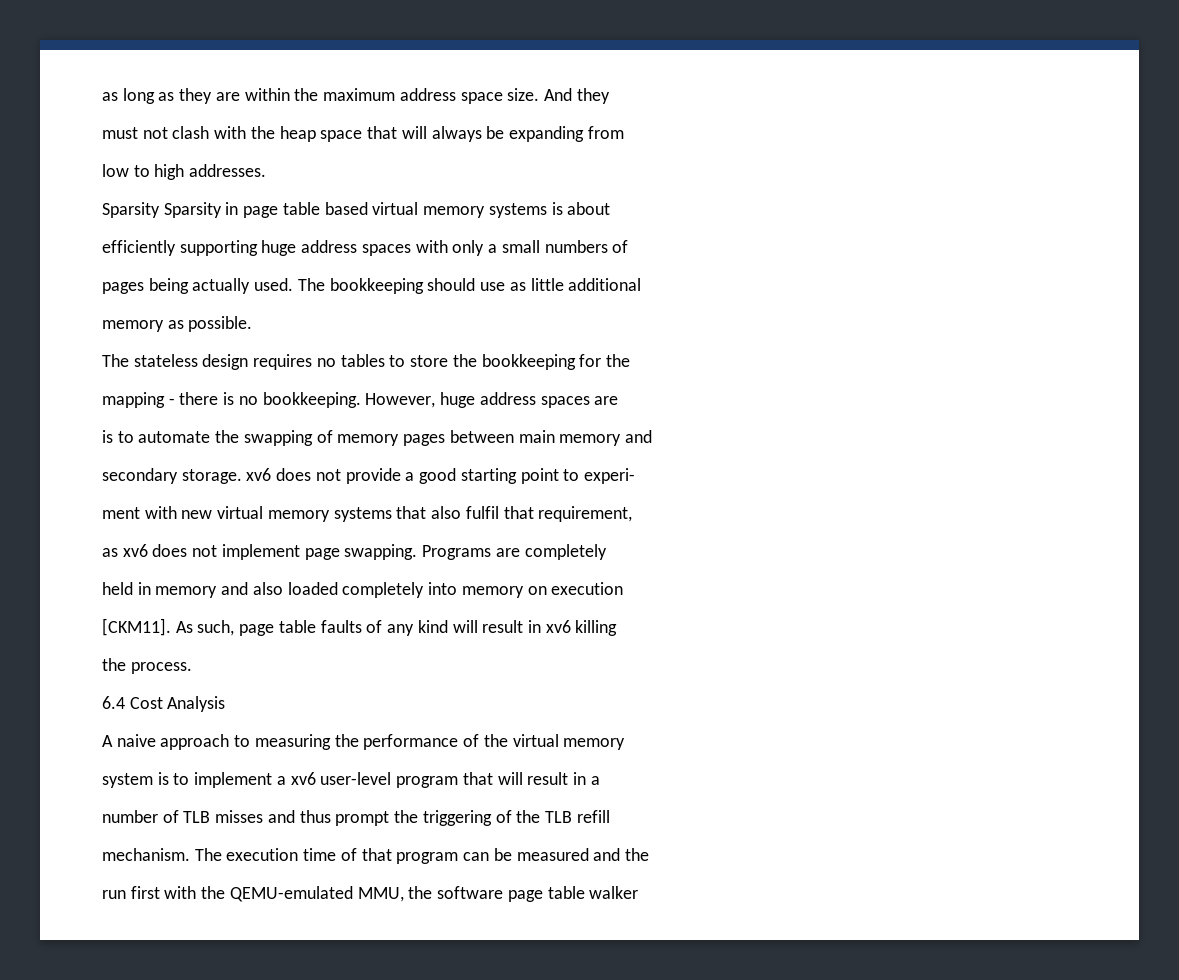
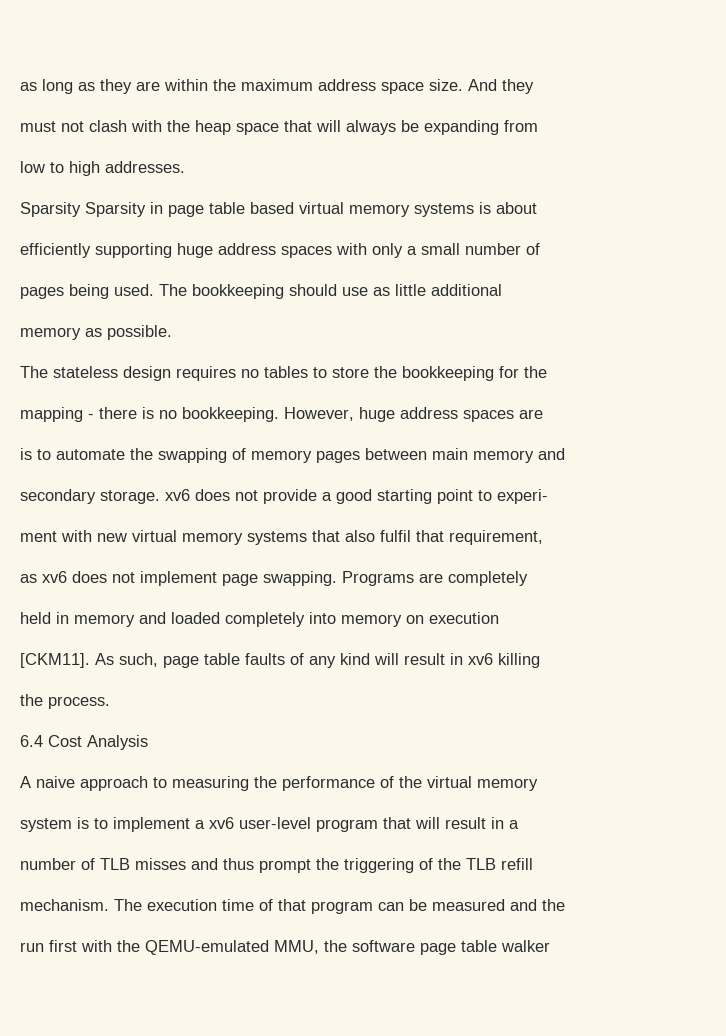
- efficiently supporting huge address spaces with only a small numbers of
+ efficiently supporting huge address spaces with only a small number of
- pages being actually used.
+ pages being used.
- held in memory and also loaded completely into memory on execution
+ held in memory and loaded completely into memory on execution

